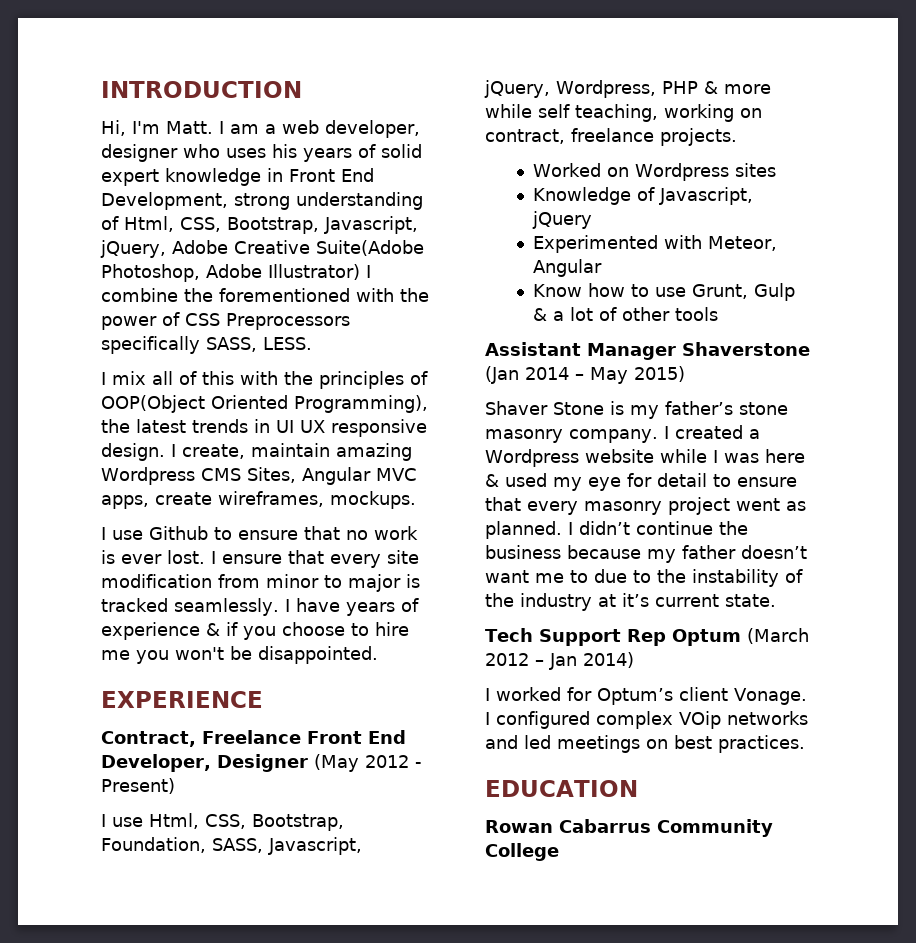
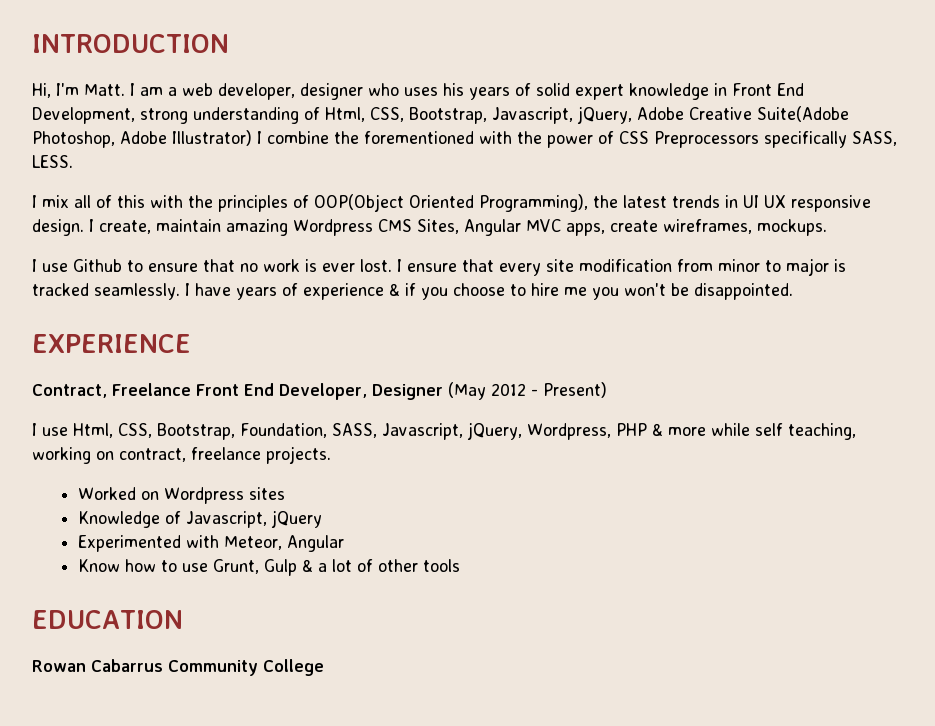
- Assistant Manager Shaverstone (Jan 2014 – May 2015)
- Shaver Stone is my father’s stone masonry company. I created a Wordpress website while I was here & used my eye for detail to ensure that every masonry project went as planned. I didn’t continue the business because my father doesn’t want me to due to the instability of the industry at it’s current state.
- Tech Support Rep Optum (March 2012 – Jan 2014)
- I worked for Optum’s client Vonage. I configured complex VOip networks and led meetings on best practices.

